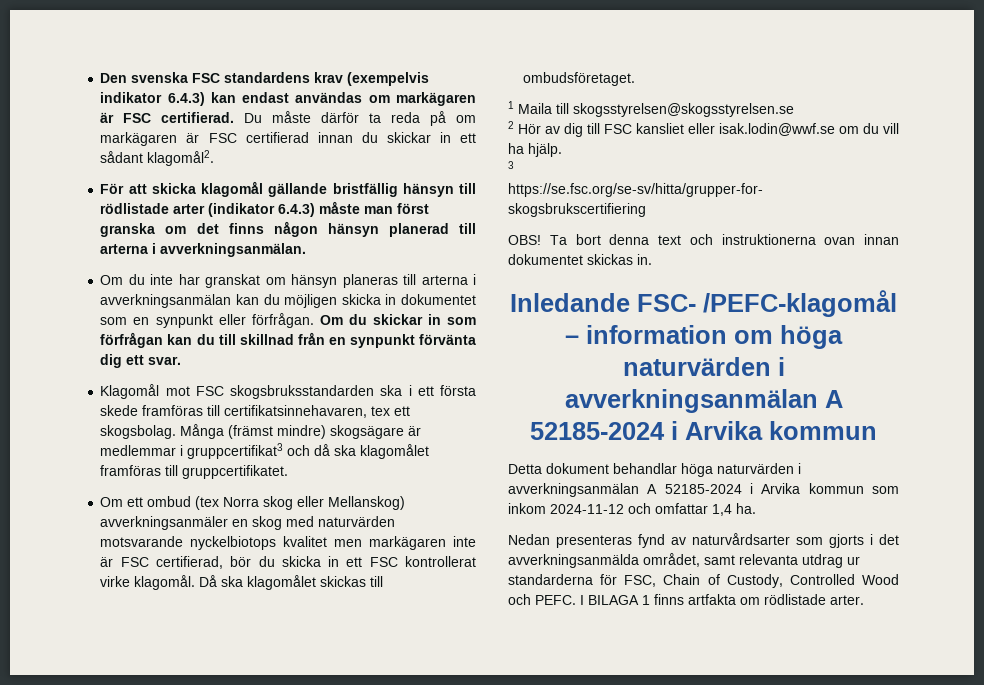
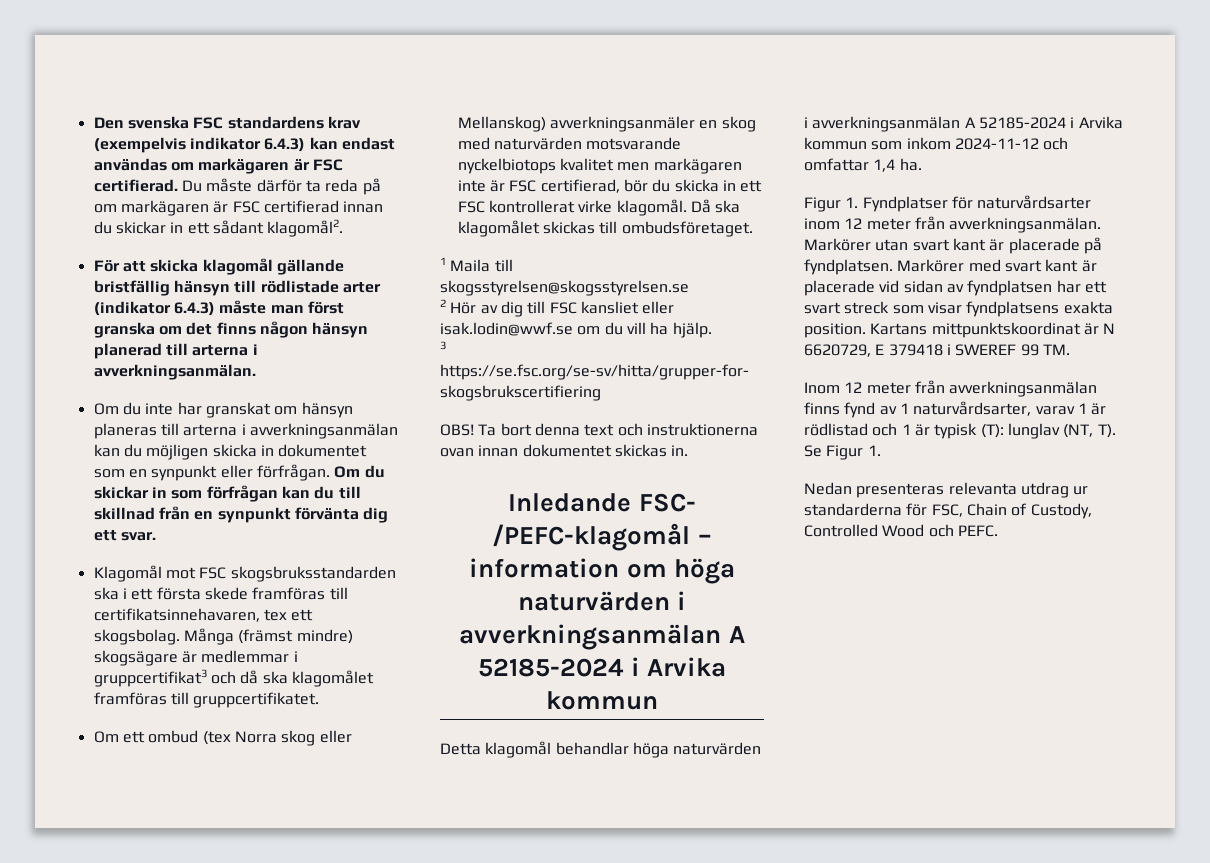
- Detta dokument behandlar höga naturvärden i avverkningsanmälan A 52185-2024 i Arvika kommun som inkom 2024-11-12 och omfattar 1,4 ha.
+ Detta klagomål behandlar höga naturvärden i avverkningsanmälan A 52185-2024 i Arvika kommun som inkom 2024-11-12 och omfattar 1,4 ha.
- Nedan presenteras fynd av naturvårdsarter som gjorts i det avverkningsanmälda området, samt relevanta utdrag ur standarderna för FSC, Chain of Custody, Controlled Wood och PEFC. I BILAGA 1 finns artfakta om rödlistade arter.
+ Figur 1. Fyndplatser för naturvårdsarter inom 12 meter från avverkningsanmälan. Markörer utan svart kant är placerade på fyndplatsen. Markörer med svart kant är placerade vid sidan av fyndplatsen har ett svart streck som visar fyndplatsens exakta position. Kartans mittpunktskoordinat är N 6620729, E 379418 i SWEREF 99 TM.
+ Inom 12 meter från avverkningsanmälan finns fynd av 1 naturvårdsarter, varav 1 är rödlistad och 1 är typisk (T): lunglav (NT, T). Se Figur 1.
+ Nedan presenteras relevanta utdrag ur standarderna för FSC, Chain of Custody, Controlled Wood och PEFC.

